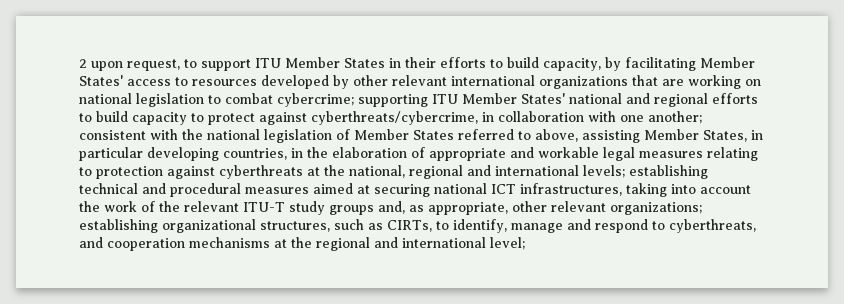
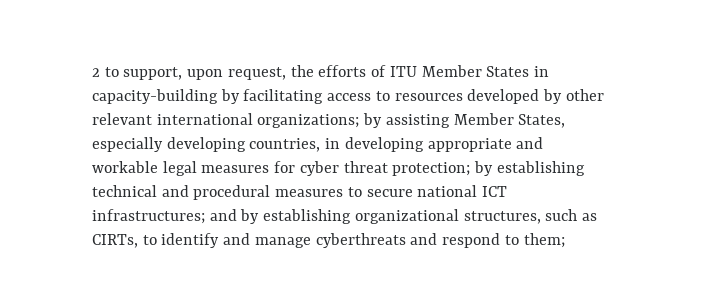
- 2 upon request, to support ITU Member States in their efforts to build capacity, by facilitating Member States' access to resources developed by other relevant international organizations that are working on national legislation to combat cybercrime; supporting ITU Member States' national and regional efforts to build capacity to protect against cyberthreats/cybercrime, in collaboration with one another; consistent with the national legislation of Member States referred to above, assisting Member States, in particular developing countries, in the elaboration of appropriate and workable legal measures relating to protection against cyberthreats at the national, regional and international levels; establishing technical and procedural measures aimed at securing national ICT infrastructures, taking into account the work of the relevant ITU-T study groups and, as appropriate, other relevant organizations; establishing organizational structures, such as CIRTs, to identify, manage and respond to cyberthreats, and cooperation mechanisms at the regional and international level;
+ 2 to support, upon request, the efforts of ITU Member States in capacity-building by facilitating access to resources developed by other relevant international organizations; by assisting Member States, especially developing countries, in developing appropriate and workable legal measures for cyber threat protection; by establishing technical and procedural measures to secure national ICT infrastructures; and by establishing organizational structures, such as CIRTs, to identify and manage cyberthreats and respond to them;

